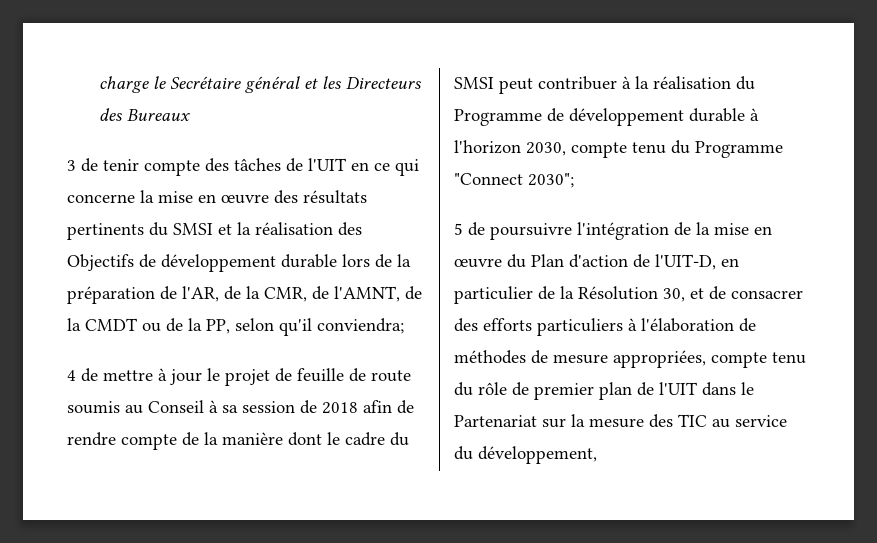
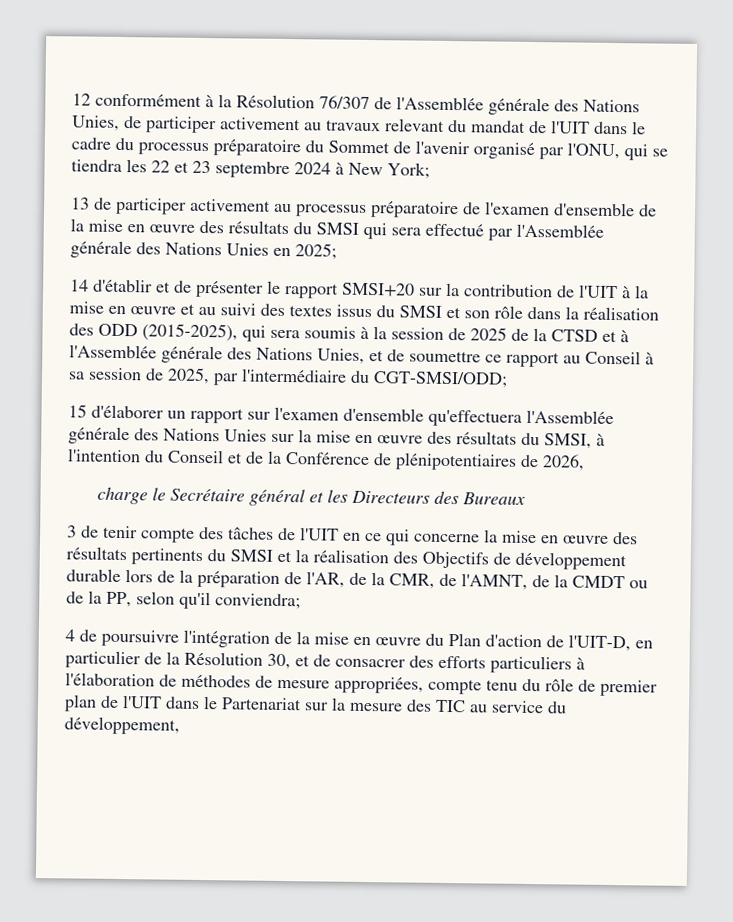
+ 12 conformément à la Résolution 76/307 de l'Assemblée générale des Nations Unies, de participer activement au travaux relevant du mandat de l'UIT dans le cadre du processus préparatoire du Sommet de l'avenir organisé par l'ONU, qui se tiendra les 22 et 23 septembre 2024 à New York;
+ 13 de participer activement au processus préparatoire de l'examen d'ensemble de la mise en œuvre des résultats du SMSI qui sera effectué par l'Assemblée générale des Nations Unies en 2025;
+ 14 d'établir et de présenter le rapport SMSI+20 sur la contribution de l'UIT à la mise en œuvre et au suivi des textes issus du SMSI et son rôle dans la réalisation des ODD (2015-2025), qui sera soumis à la session de 2025 de la CTSD et à l'Assemblée générale des Nations Unies, et de soumettre ce rapport au Conseil à sa session de 2025, par l'intermédiaire du CGT-SMSI/ODD;
+ 15 d'élaborer un rapport sur l'examen d'ensemble qu'effectuera l'Assemblée générale des Nations Unies sur la mise en œuvre des résultats du SMSI, à l'intention du Conseil et de la Conférence de plénipotentiaires de 2026,
- 4 de mettre à jour le projet de feuille de route soumis au Conseil à sa session de 2018 afin de rendre compte de la manière dont le cadre du SMSI peut contribuer à la réalisation du Programme de développement durable à l'horizon 2030, compte tenu du Programme "Connect 2030";
- 5 de poursuivre l'intégration de la mise en œuvre du Plan d'action de l'UIT-D, en particulier de la Résolution 30, et de consacrer des efforts particuliers à l'élaboration de méthodes de mesure appropriées, compte tenu du rôle de premier plan de l'UIT dans le Partenariat sur la mesure des TIC au service du développement,
+ 4 de poursuivre l'intégration de la mise en œuvre du Plan d'action de l'UIT-D, en particulier de la Résolution 30, et de consacrer des efforts particuliers à l'élaboration de méthodes de mesure appropriées, compte tenu du rôle de premier plan de l'UIT dans le Partenariat sur la mesure des TIC au service du développement,

